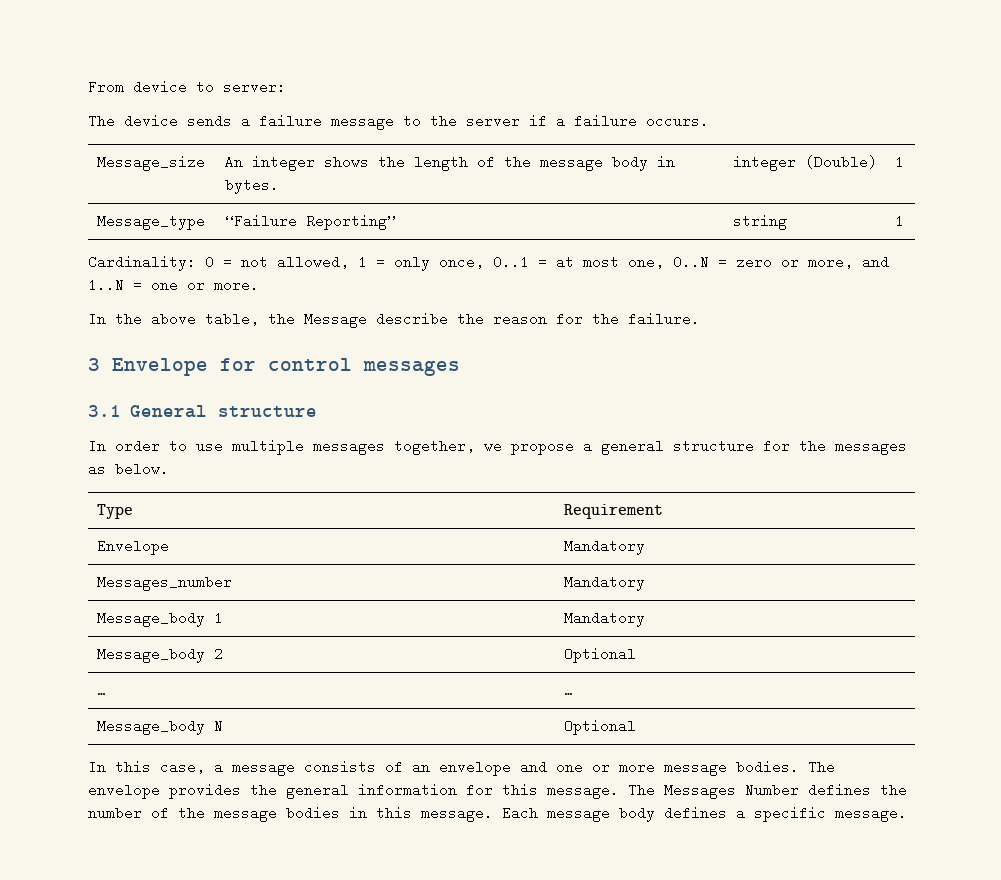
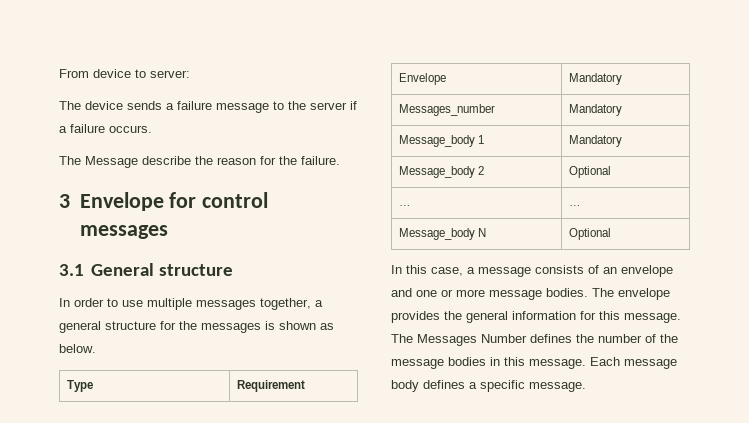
- Message_size | An integer shows the length of the message body in bytes. | integer (Double) | 1
- Message_type | “Failure Reporting” | string | 1
- Cardinality: 0 = not allowed, 1 = only once, 0..1 = at most one, 0..N = zero or more, and 1..N = one or more.
- In the above table, the Message describe the reason for the failure.
+ The Message describe the reason for the failure.
- In order to use multiple messages together, we propose a general structure for the messages as below.
+ In order to use multiple messages together, a general structure for the messages is shown as below.

